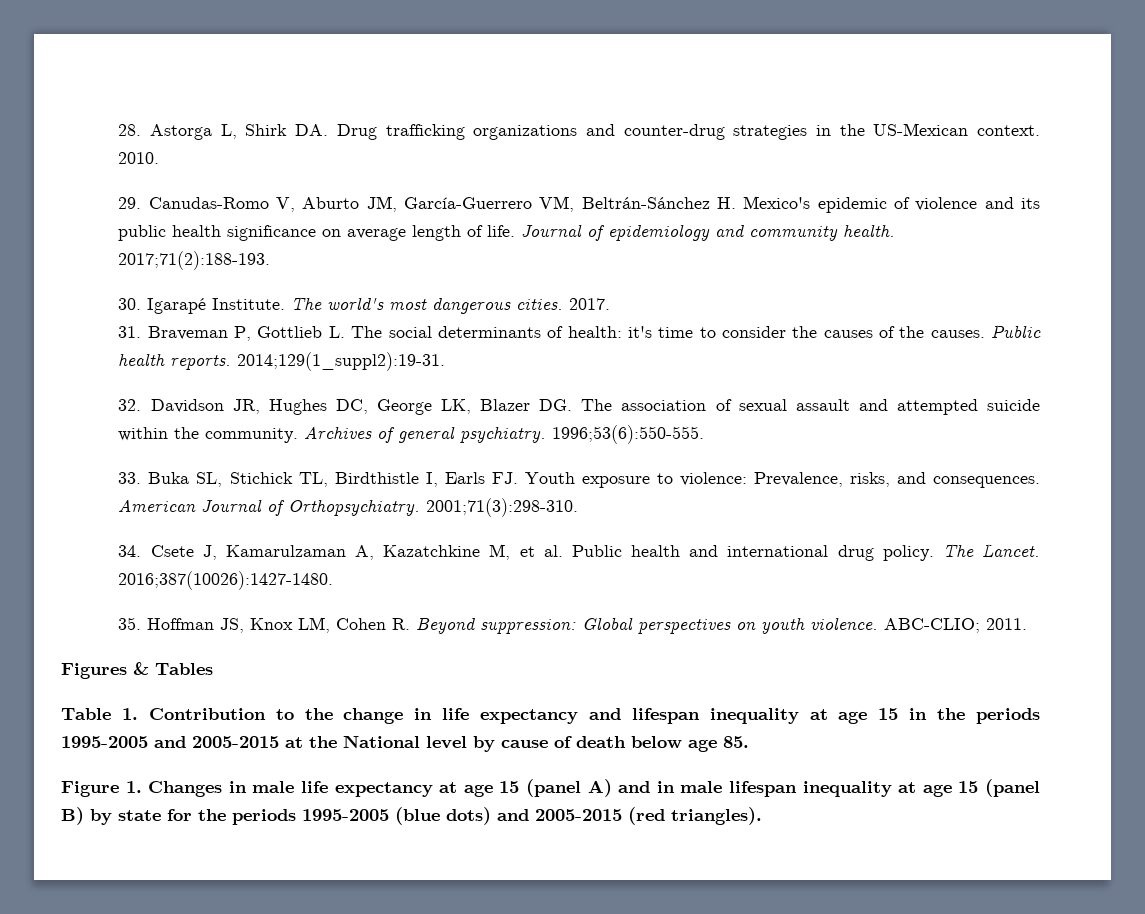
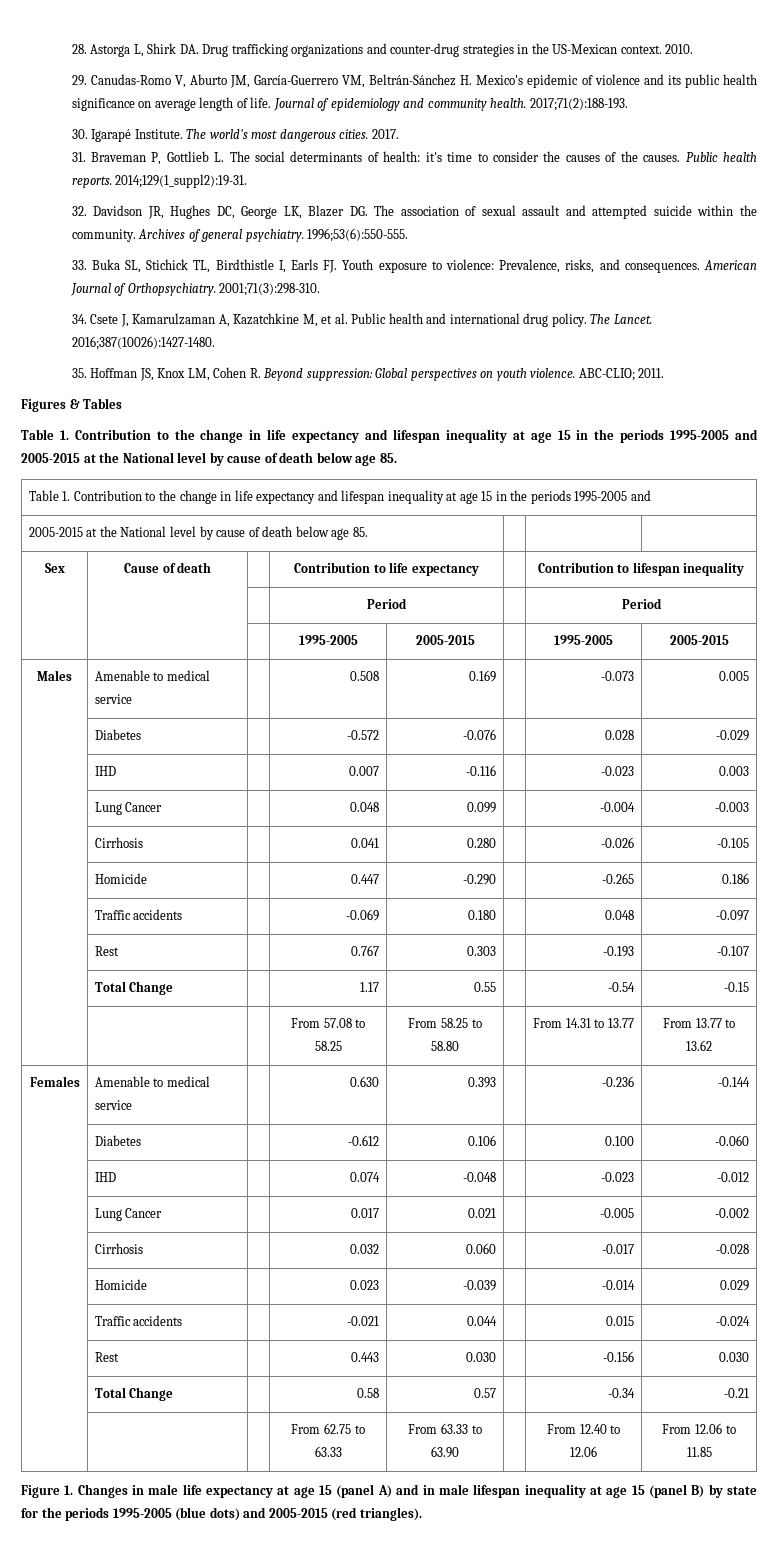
  Table 1. Contribution to the change in life expectancy and lifespan inequality at age 15 in the periods 1995-2005 and 2005-2015 at the National level by cause of death below age 85.
+ Table 1. Contribution to the change in life expectancy and lifespan inequality at age 15 in the periods 1995-2005 and
+ 2005-2015 at the National level by cause of death below age 85. | | |
+ Sex | Cause of death | | Contribution to life expectancy | | Contribution to lifespan inequality
+ | | | Period | | Period
+ | | | 1995-2005 | 2005-2015 | | 1995-2005 | 2005-2015
+ Males | Amenable to medical service | | 0.508 | 0.169 | | -0.073 | 0.005
+ | Diabetes | | -0.572 | -0.076 | | 0.028 | -0.029
+ | IHD | | 0.007 | -0.116 | | -0.023 | 0.003
+ | Lung Cancer | | 0.048 | 0.099 | | -0.004 | -0.003
+ | Cirrhosis | | 0.041 | 0.280 | | -0.026 | -0.105
+ | Homicide | | 0.447 | -0.290 | | -0.265 | 0.186
+ | Traffic accidents | | -0.069 | 0.180 | | 0.048 | -0.097
+ | Rest | | 0.767 | 0.303 | | -0.193 | -0.107
+ | Total Change | | 1.17 | 0.55 | | -0.54 | -0.15
+ | | | From 57.08 to 58.25 | From 58.25 to 58.80 | | From 14.31 to 13.77 | From 13.77 to 13.62
+ Females | Amenable to medical service | | 0.630 | 0.393 | | -0.236 | -0.144
+ | Diabetes | | -0.612 | 0.106 | | 0.100 | -0.060
+ | IHD | | 0.074 | -0.048 | | -0.023 | -0.012
+ | Lung Cancer | | 0.017 | 0.021 | | -0.005 | -0.002
+ | Cirrhosis | | 0.032 | 0.060 | | -0.017 | -0.028
+ | Homicide | | 0.023 | -0.039 | | -0.014 | 0.029
+ | Traffic accidents | | -0.021 | 0.044 | | 0.015 | -0.024
+ | Rest | | 0.443 | 0.030 | | -0.156 | 0.030
+ | Total Change | | 0.58 | 0.57 | | -0.34 | -0.21
+ | | | From 62.75 to 63.33 | From 63.33 to 63.90 | | From 12.40 to 12.06 | From 12.06 to 11.85

